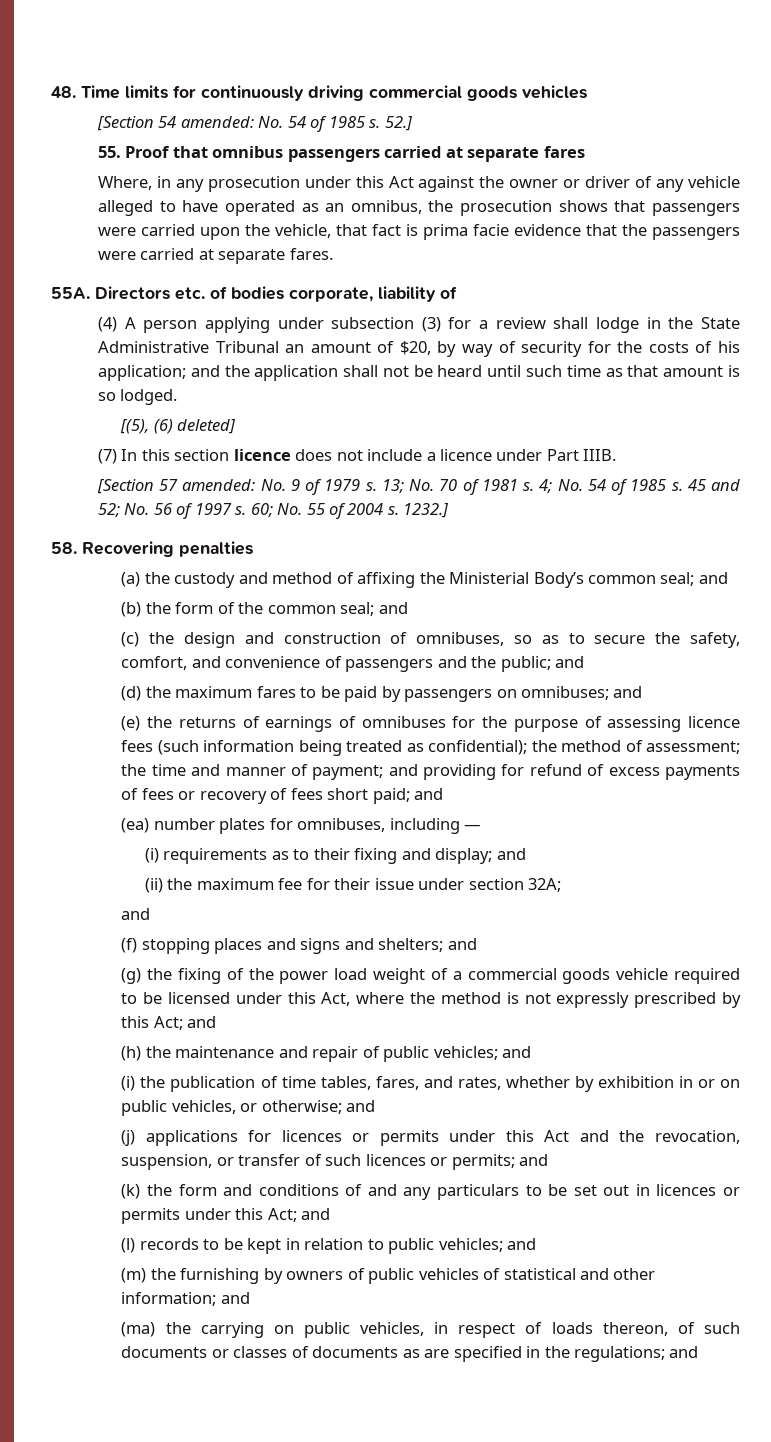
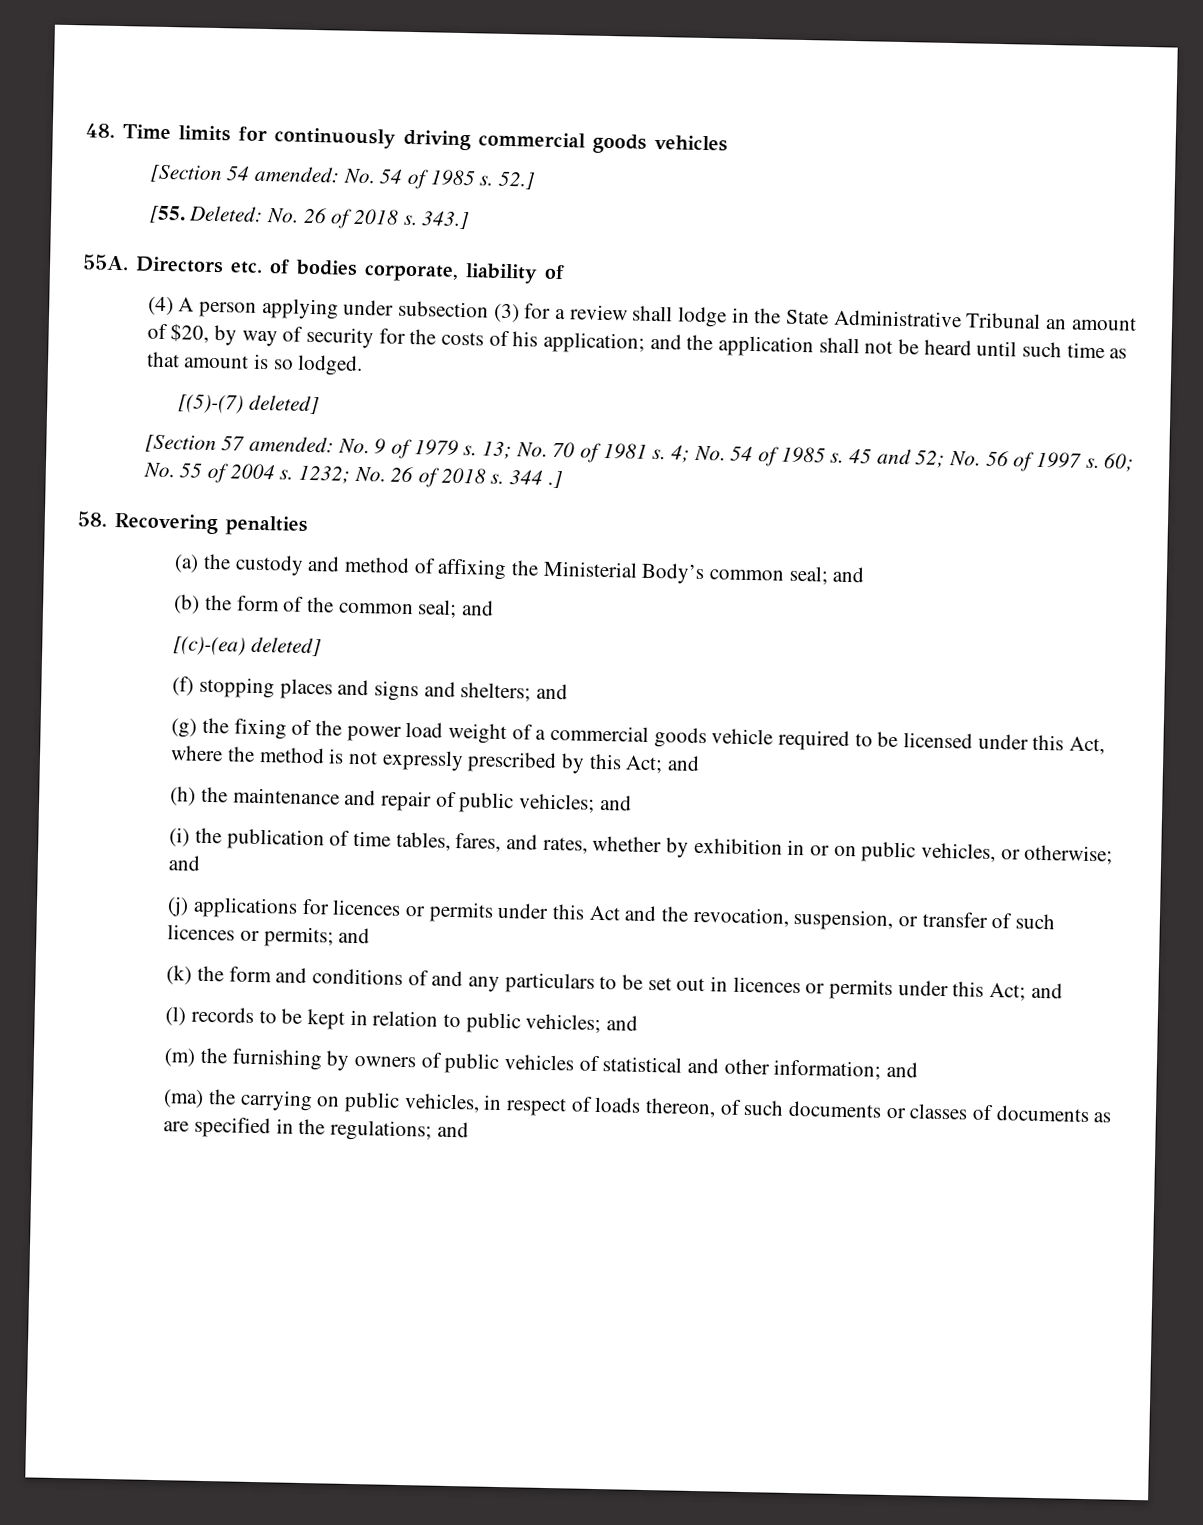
- 55. Proof that omnibus passengers carried at separate fares
- Where, in any prosecution under this Act against the owner or driver of any vehicle alleged to have operated as an omnibus, the prosecution shows that passengers were carried upon the vehicle, that fact is prima facie evidence that the passengers were carried at separate fares.
+ [55. Deleted: No. 26 of 2018 s. 343.]
- [(5), (6) deleted]
- (7) In this section licence does not include a licence under Part IIIB.
+ [(5)-(7) deleted]
- 1232.]
+ 1232; No. 26 of 2018 s. 344 .]
- (c) the design and construction of omnibuses, so as to secure the safety, comfort, and convenience of passengers and the public; and
- (d) the maximum fares to be paid by passengers on omnibuses; and
- (e) the returns of earnings of omnibuses for the purpose of assessing licence fees (such information being treated as confidential); the method of assessment; the time and manner of payment; and providing for refund of excess payments of fees or recovery of fees short paid; and
- (ea) number plates for omnibuses, including —
- (i) requirements as to their fixing and display; and
- (ii) the maximum fee for their issue under section 32A;
- and
+ [(c)-(ea) deleted]

